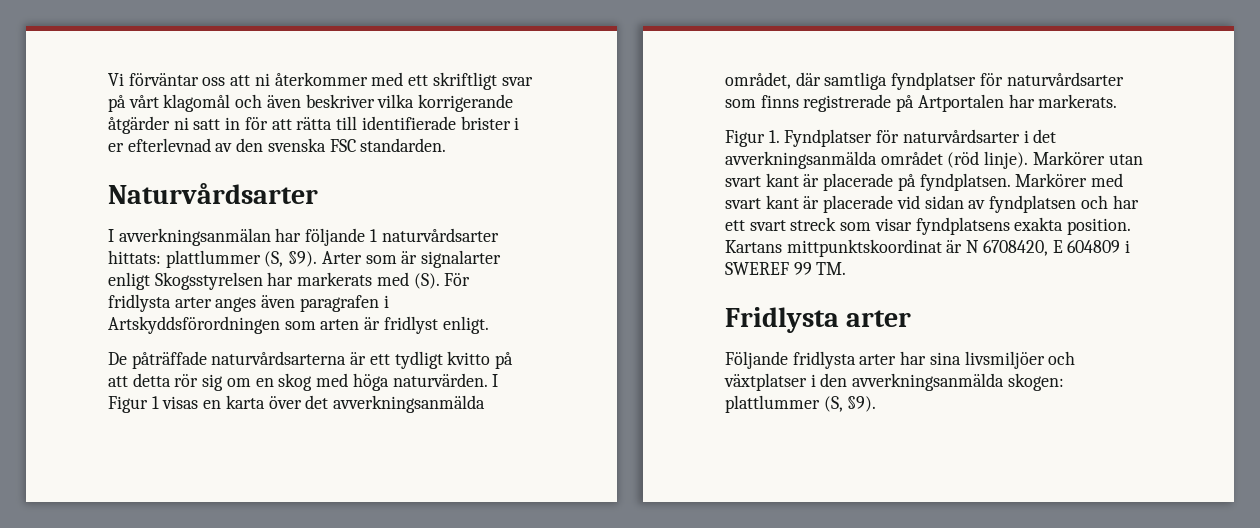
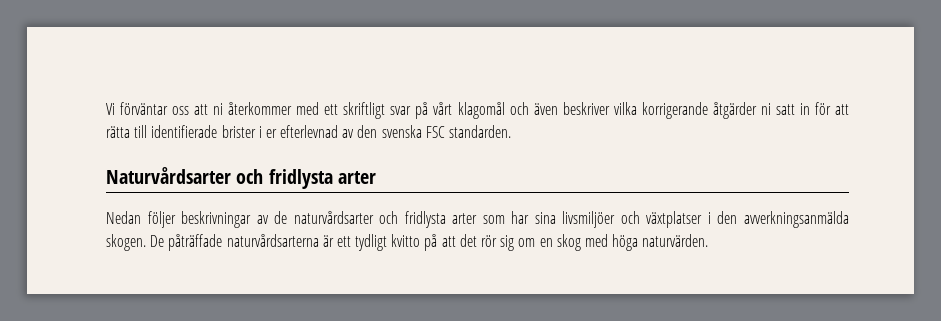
- Naturvårdsarter
- I avverkningsanmälan har följande 1 naturvårdsarter hittats: plattlummer (S, §9). Arter som är signalarter enligt Skogsstyrelsen har markerats med (S). För fridlysta arter anges även paragrafen i Artskyddsförordningen som arten är fridlyst enligt.
- De påträffade naturvårdsarterna är ett tydligt kvitto på att detta rör sig om en skog med höga naturvärden. I Figur 1 visas en karta över det avverkningsanmälda området, där samtliga fyndplatser för naturvårdsarter som finns registrerade på Artportalen har markerats.
- Figur 1. Fyndplatser för naturvårdsarter i det avverkningsanmälda området (röd linje). Markörer utan svart kant är placerade på fyndplatsen. Markörer med svart kant är placerade vid sidan av fyndplatsen och har ett svart streck som visar fyndplatsens exakta position. Kartans mittpunktskoordinat är N 6708420, E 604809 i SWEREF 99 TM.
- Fridlysta arter
- Följande fridlysta arter har sina livsmiljöer och växtplatser i den avverkningsanmälda skogen: plattlummer (S, §9).
+ Naturvårdsarter och fridlysta arter
+ Nedan följer beskrivningar av de naturvårdsarter och fridlysta arter som har sina livsmiljöer och växtplatser i den avverkningsanmälda skogen. De påträffade naturvårdsarterna är ett tydligt kvitto på att det rör sig om en skog med höga naturvärden.

